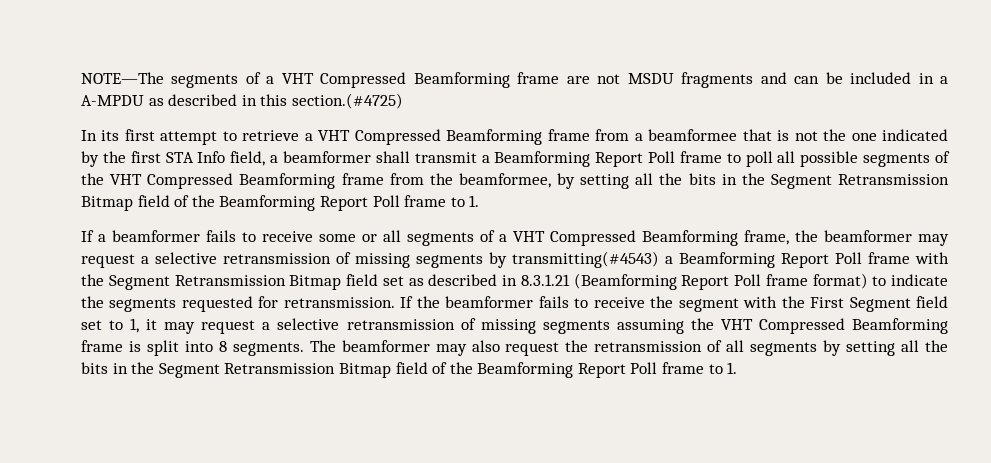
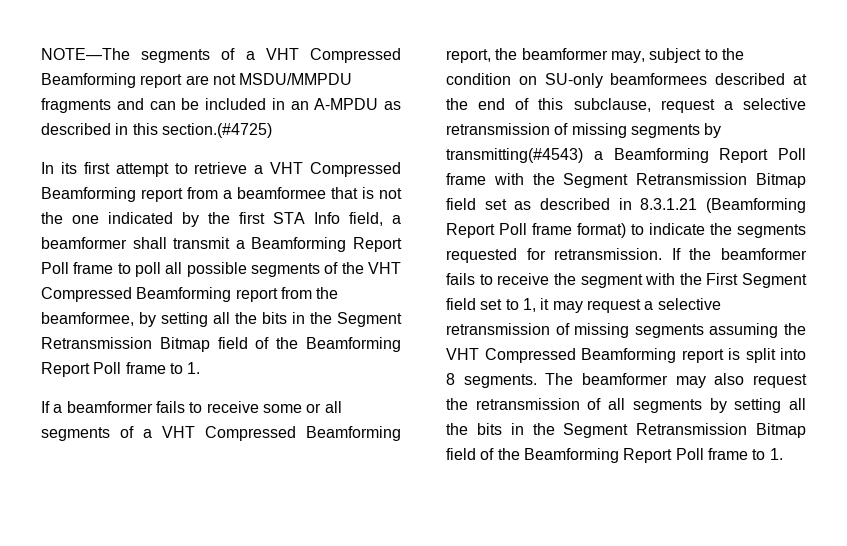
- NOTE—The segments of a VHT Compressed Beamforming frame are not MSDU fragments and can be included in a A-MPDU as described in this section.(#4725)
+ NOTE—The segments of a VHT Compressed Beamforming report are not MSDU/MMPDU fragments and can be included in an A-MPDU as described in this section.(#4725)
- In its first attempt to retrieve a VHT Compressed Beamforming frame from a beamformee that is not the one indicated by the first STA Info field, a beamformer shall transmit a Beamforming Report Poll frame to poll all possible segments of the VHT Compressed Beamforming frame from the beamformee, by setting all the bits in the Segment Retransmission Bitmap field of the Beamforming Report Poll frame to 1.
+ In its first attempt to retrieve a VHT Compressed Beamforming report from a beamformee that is not the one indicated by the first STA Info field, a beamformer shall transmit a Beamforming Report Poll frame to poll all possible segments of the VHT Compressed Beamforming report from the beamformee, by setting all the bits in the Segment Retransmission Bitmap field of the Beamforming Report Poll frame to 1.
- If a beamformer fails to receive some or all segments of a VHT Compressed Beamforming frame, the beamformer may request a selective retransmission of missing segments by transmitting(#4543) a Beamforming Report Poll frame with the Segment Retransmission Bitmap field set as described in 8.3.1.21 (Beamforming Report Poll frame format) to indicate the segments requested for retransmission.
+ If a beamformer fails to receive some or all segments of a VHT Compressed Beamforming report, the beamformer may, subject to the condition on SU-only beamformees described at the end of this subclause, request a selective retransmission of missing segments by transmitting(#4543) a Beamforming Report Poll frame with the Segment Retransmission Bitmap field set as described in 8.3.1.21 (Beamforming Report Poll frame format) to indicate the segments requested for retransmission.
- If the beamformer fails to receive the segment with the First Segment field set to 1, it may request a selective retransmission of missing segments assuming the VHT Compressed Beamforming frame is split into 8 segments.
+ If the beamformer fails to receive the segment with the First Segment field set to 1, it may request a selective retransmission of missing segments assuming the VHT Compressed Beamforming report is split into 8 segments.

